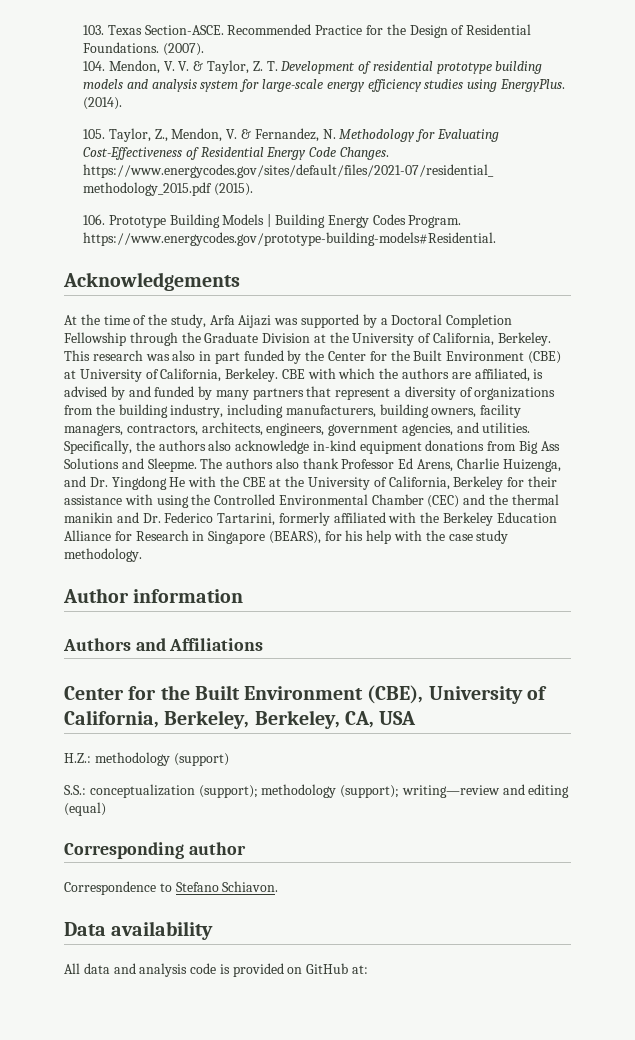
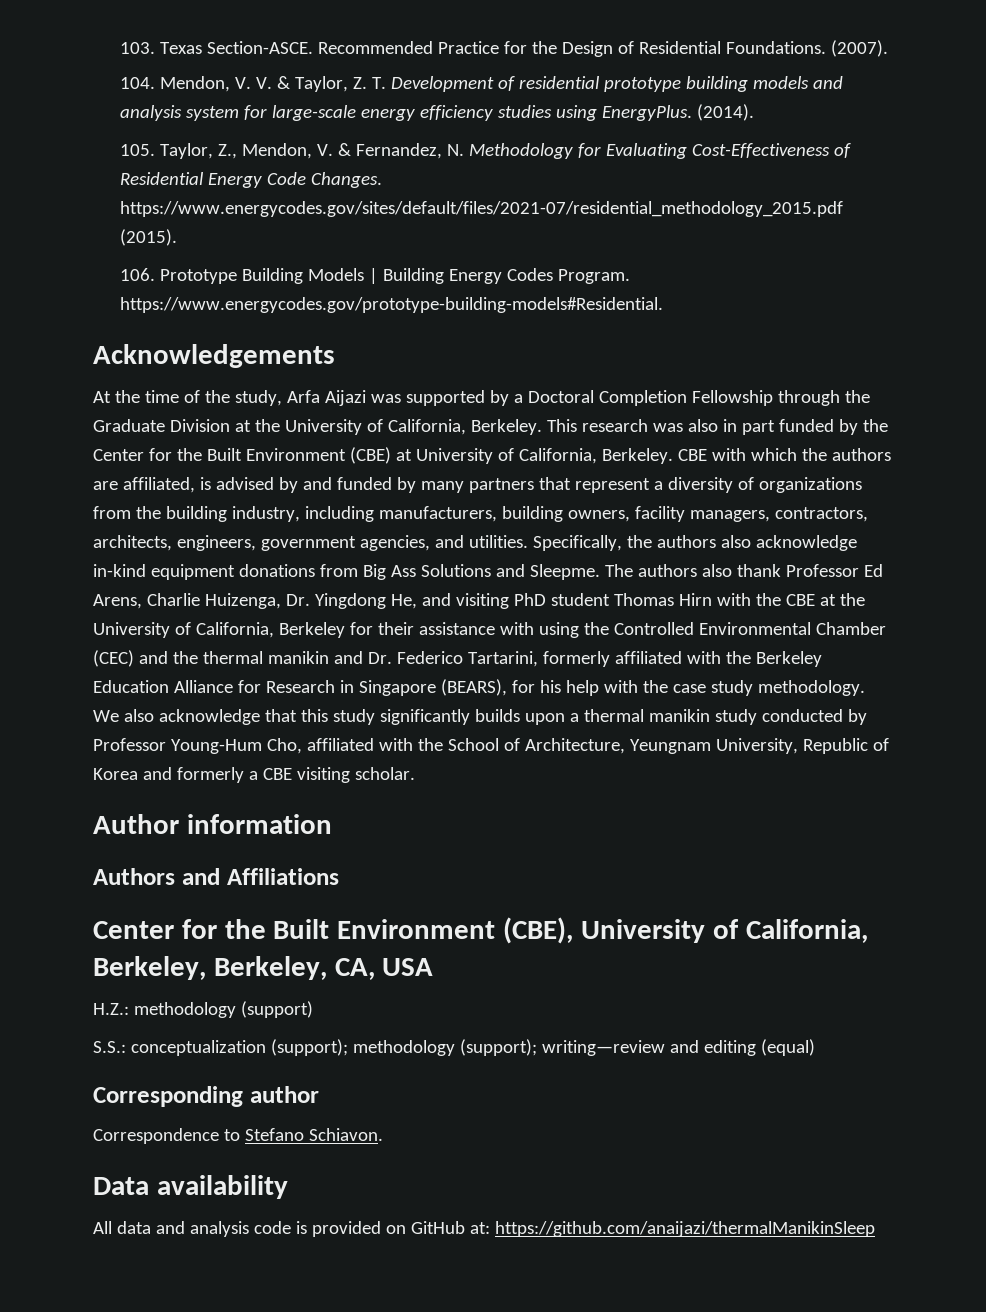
- The authors also thank Professor Ed Arens, Charlie Huizenga, and Dr. Yingdong He with the CBE at the University of California, Berkeley for their assistance with using the Controlled Environmental Chamber (CEC) and the thermal manikin and Dr. Federico Tartarini, formerly affiliated with the Berkeley Education Alliance for Research in Singapore (BEARS), for his help with the case study methodology.
+ The authors also thank Professor Ed Arens, Charlie Huizenga, Dr. Yingdong He, and visiting PhD student Thomas Hirn with the CBE at the University of California, Berkeley for their assistance with using the Controlled Environmental Chamber (CEC) and the thermal manikin and Dr. Federico Tartarini, formerly affiliated with the Berkeley Education Alliance for Research in Singapore (BEARS), for his help with the case study methodology. We also acknowledge that this study significantly builds upon a thermal manikin study conducted by Professor Young-Hum Cho, affiliated with the School of Architecture, Yeungnam University, Republic of Korea and formerly a CBE visiting scholar.
- All data and analysis code is provided on GitHub at:
+ All data and analysis code is provided on GitHub at: https://github.com/anaijazi/thermalManikinSleep

